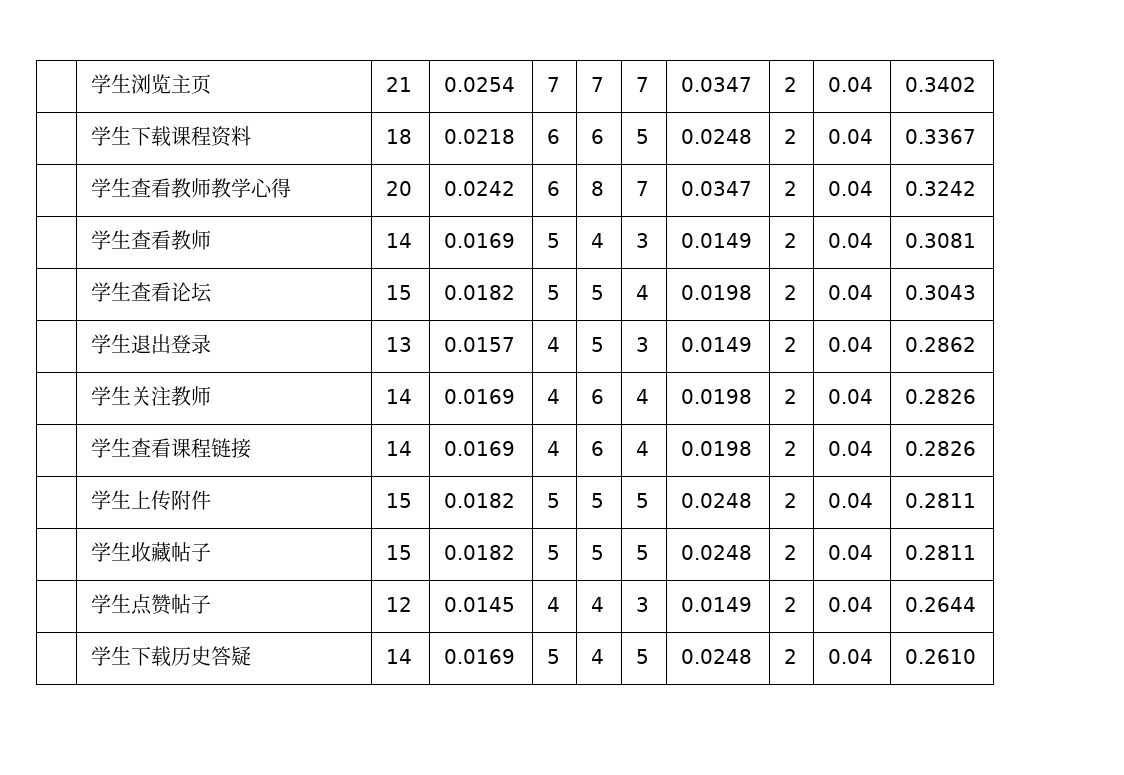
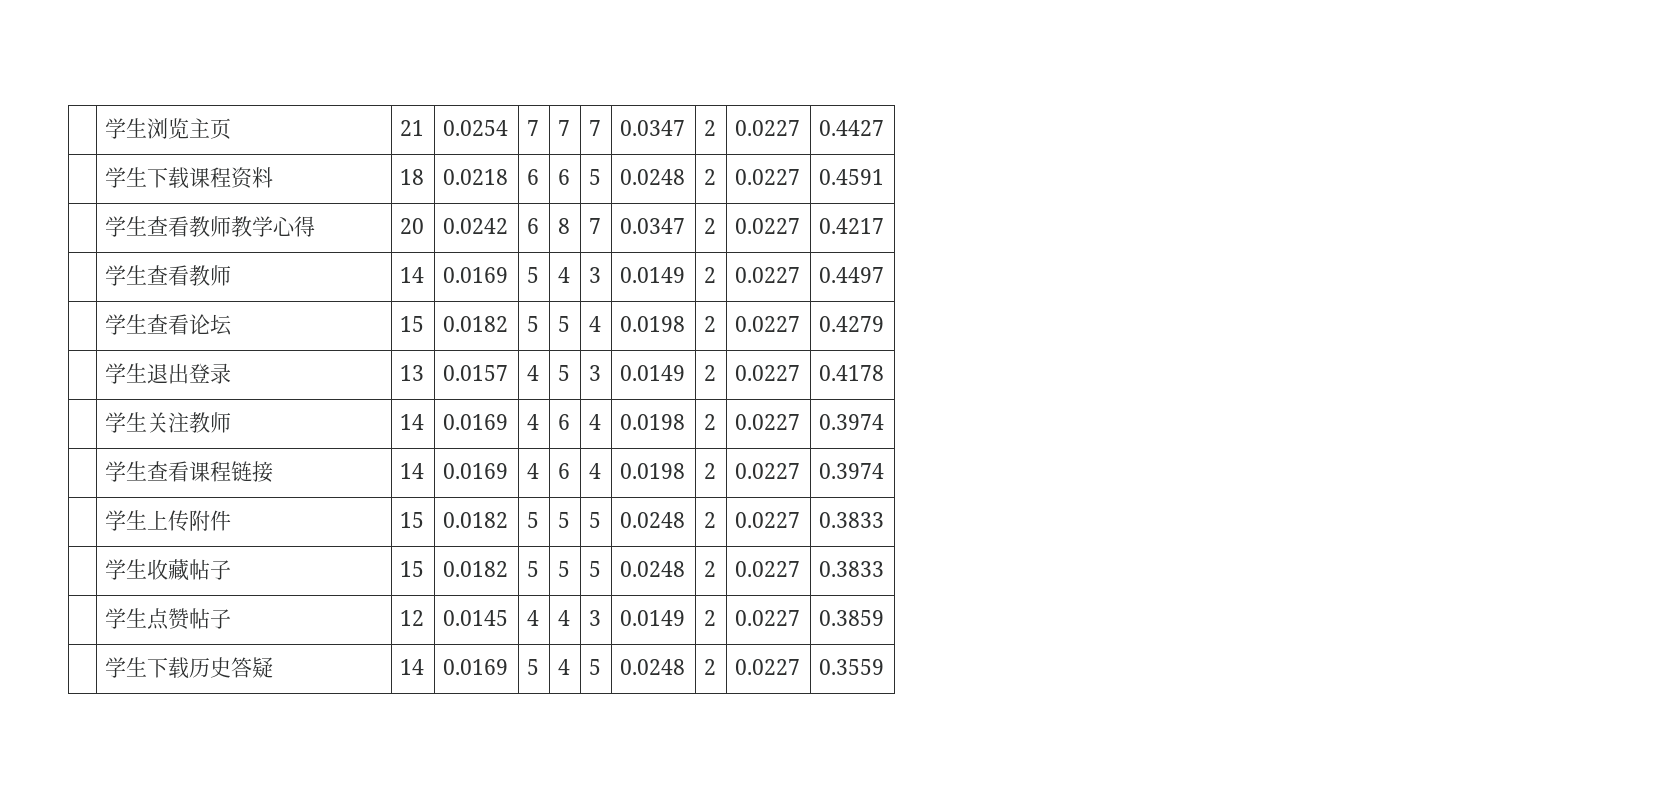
- | 学生浏览主页 | 21 | 0.0254 | 7 | 7 | 7 | 0.0347 | 2 | 0.04 | 0.3402
+ | 学生浏览主页 | 21 | 0.0254 | 7 | 7 | 7 | 0.0347 | 2 | 0.0227 | 0.4427
- | 学生下载课程资料 | 18 | 0.0218 | 6 | 6 | 5 | 0.0248 | 2 | 0.04 | 0.3367
+ | 学生下载课程资料 | 18 | 0.0218 | 6 | 6 | 5 | 0.0248 | 2 | 0.0227 | 0.4591
- | 学生查看教师教学心得 | 20 | 0.0242 | 6 | 8 | 7 | 0.0347 | 2 | 0.04 | 0.3242
+ | 学生查看教师教学心得 | 20 | 0.0242 | 6 | 8 | 7 | 0.0347 | 2 | 0.0227 | 0.4217
- | 学生查看教师 | 14 | 0.0169 | 5 | 4 | 3 | 0.0149 | 2 | 0.04 | 0.3081
+ | 学生查看教师 | 14 | 0.0169 | 5 | 4 | 3 | 0.0149 | 2 | 0.0227 | 0.4497
- | 学生查看论坛 | 15 | 0.0182 | 5 | 5 | 4 | 0.0198 | 2 | 0.04 | 0.3043
+ | 学生查看论坛 | 15 | 0.0182 | 5 | 5 | 4 | 0.0198 | 2 | 0.0227 | 0.4279
- | 学生退出登录 | 13 | 0.0157 | 4 | 5 | 3 | 0.0149 | 2 | 0.04 | 0.2862
+ | 学生退出登录 | 13 | 0.0157 | 4 | 5 | 3 | 0.0149 | 2 | 0.0227 | 0.4178
- | 学生关注教师 | 14 | 0.0169 | 4 | 6 | 4 | 0.0198 | 2 | 0.04 | 0.2826
+ | 学生关注教师 | 14 | 0.0169 | 4 | 6 | 4 | 0.0198 | 2 | 0.0227 | 0.3974
- | 学生查看课程链接 | 14 | 0.0169 | 4 | 6 | 4 | 0.0198 | 2 | 0.04 | 0.2826
+ | 学生查看课程链接 | 14 | 0.0169 | 4 | 6 | 4 | 0.0198 | 2 | 0.0227 | 0.3974
- | 学生上传附件 | 15 | 0.0182 | 5 | 5 | 5 | 0.0248 | 2 | 0.04 | 0.2811
+ | 学生上传附件 | 15 | 0.0182 | 5 | 5 | 5 | 0.0248 | 2 | 0.0227 | 0.3833
- | 学生收藏帖子 | 15 | 0.0182 | 5 | 5 | 5 | 0.0248 | 2 | 0.04 | 0.2811
+ | 学生收藏帖子 | 15 | 0.0182 | 5 | 5 | 5 | 0.0248 | 2 | 0.0227 | 0.3833
- | 学生点赞帖子 | 12 | 0.0145 | 4 | 4 | 3 | 0.0149 | 2 | 0.04 | 0.2644
+ | 学生点赞帖子 | 12 | 0.0145 | 4 | 4 | 3 | 0.0149 | 2 | 0.0227 | 0.3859
- | 学生下载历史答疑 | 14 | 0.0169 | 5 | 4 | 5 | 0.0248 | 2 | 0.04 | 0.2610
+ | 学生下载历史答疑 | 14 | 0.0169 | 5 | 4 | 5 | 0.0248 | 2 | 0.0227 | 0.3559

